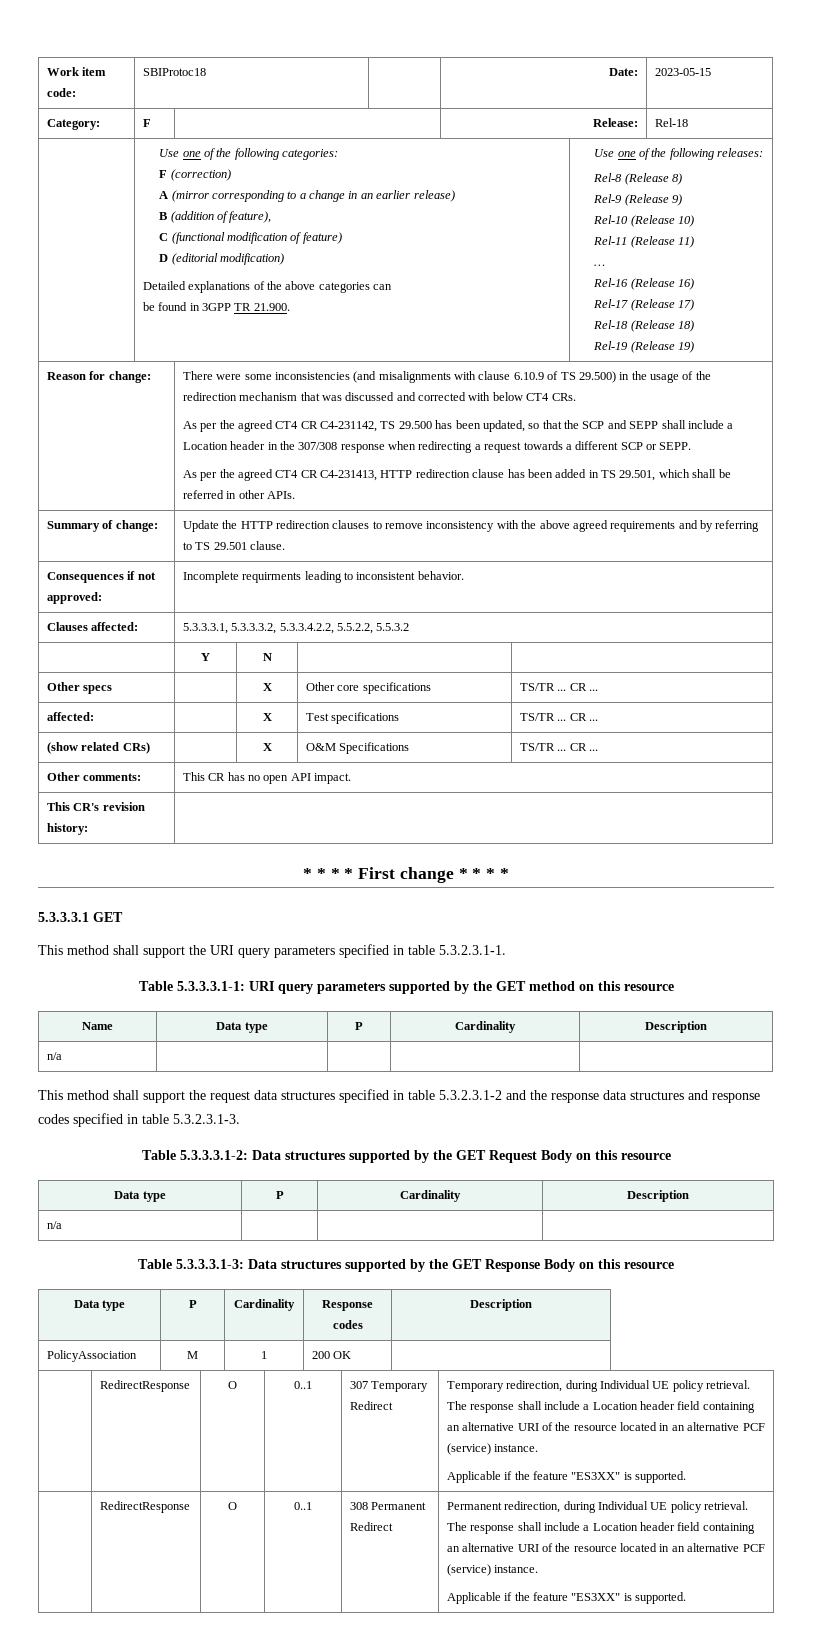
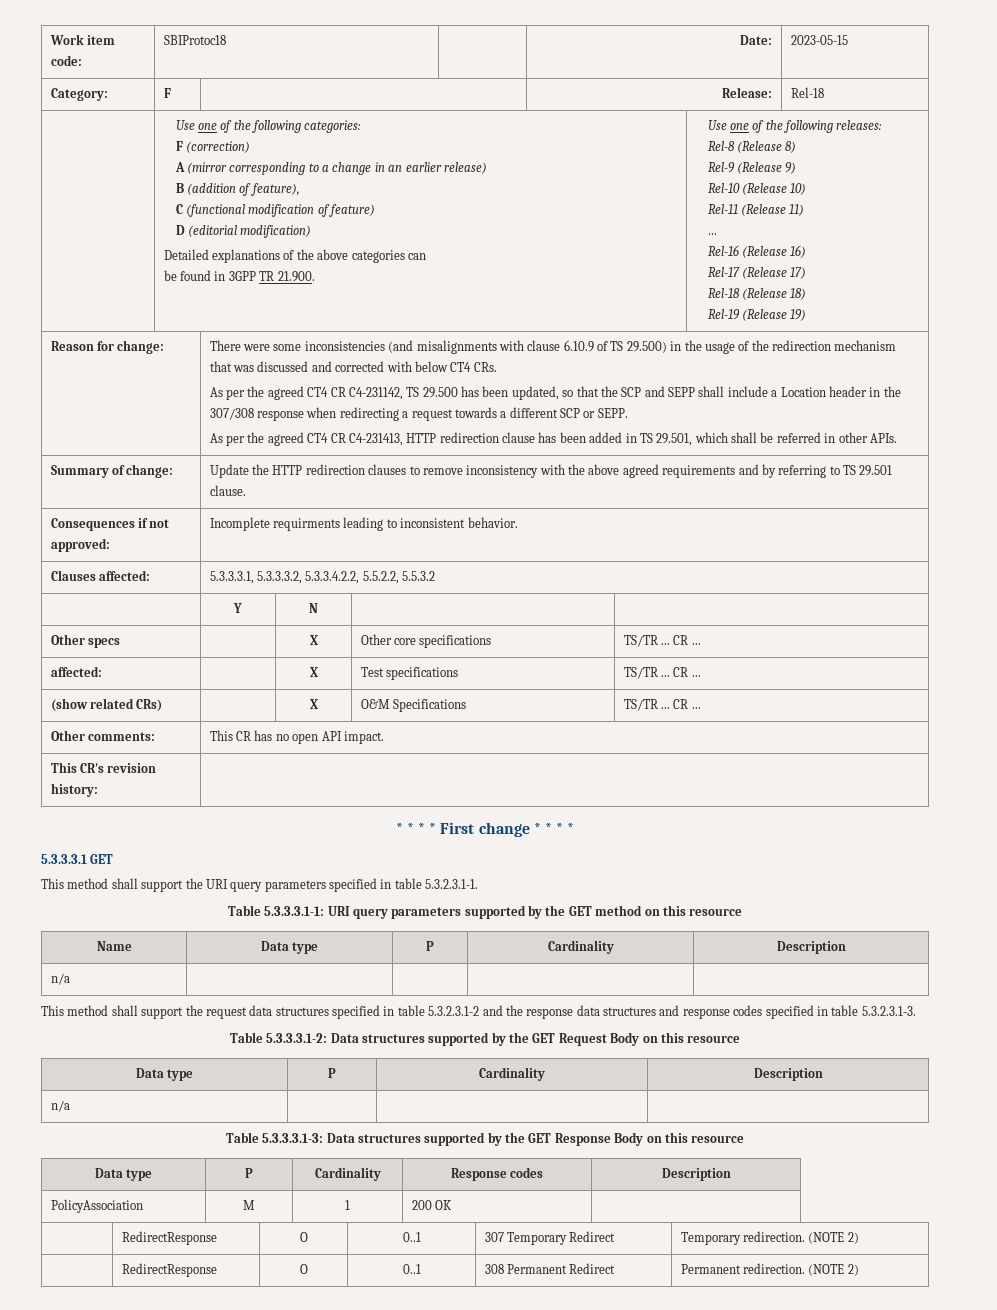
- Temporary redirection, during Individual UE policy retrieval. The response shall include a Location header field containing an alternative URI of the resource located in an alternative PCF (service) instance.
- Applicable if the feature "ES3XX" is supported.
+ Temporary redirection. (NOTE 2)
- Permanent redirection, during Individual UE policy retrieval. The response shall include a Location header field containing an alternative URI of the resource located in an alternative PCF (service) instance.
- Applicable if the feature "ES3XX" is supported.
+ Permanent redirection. (NOTE 2)

